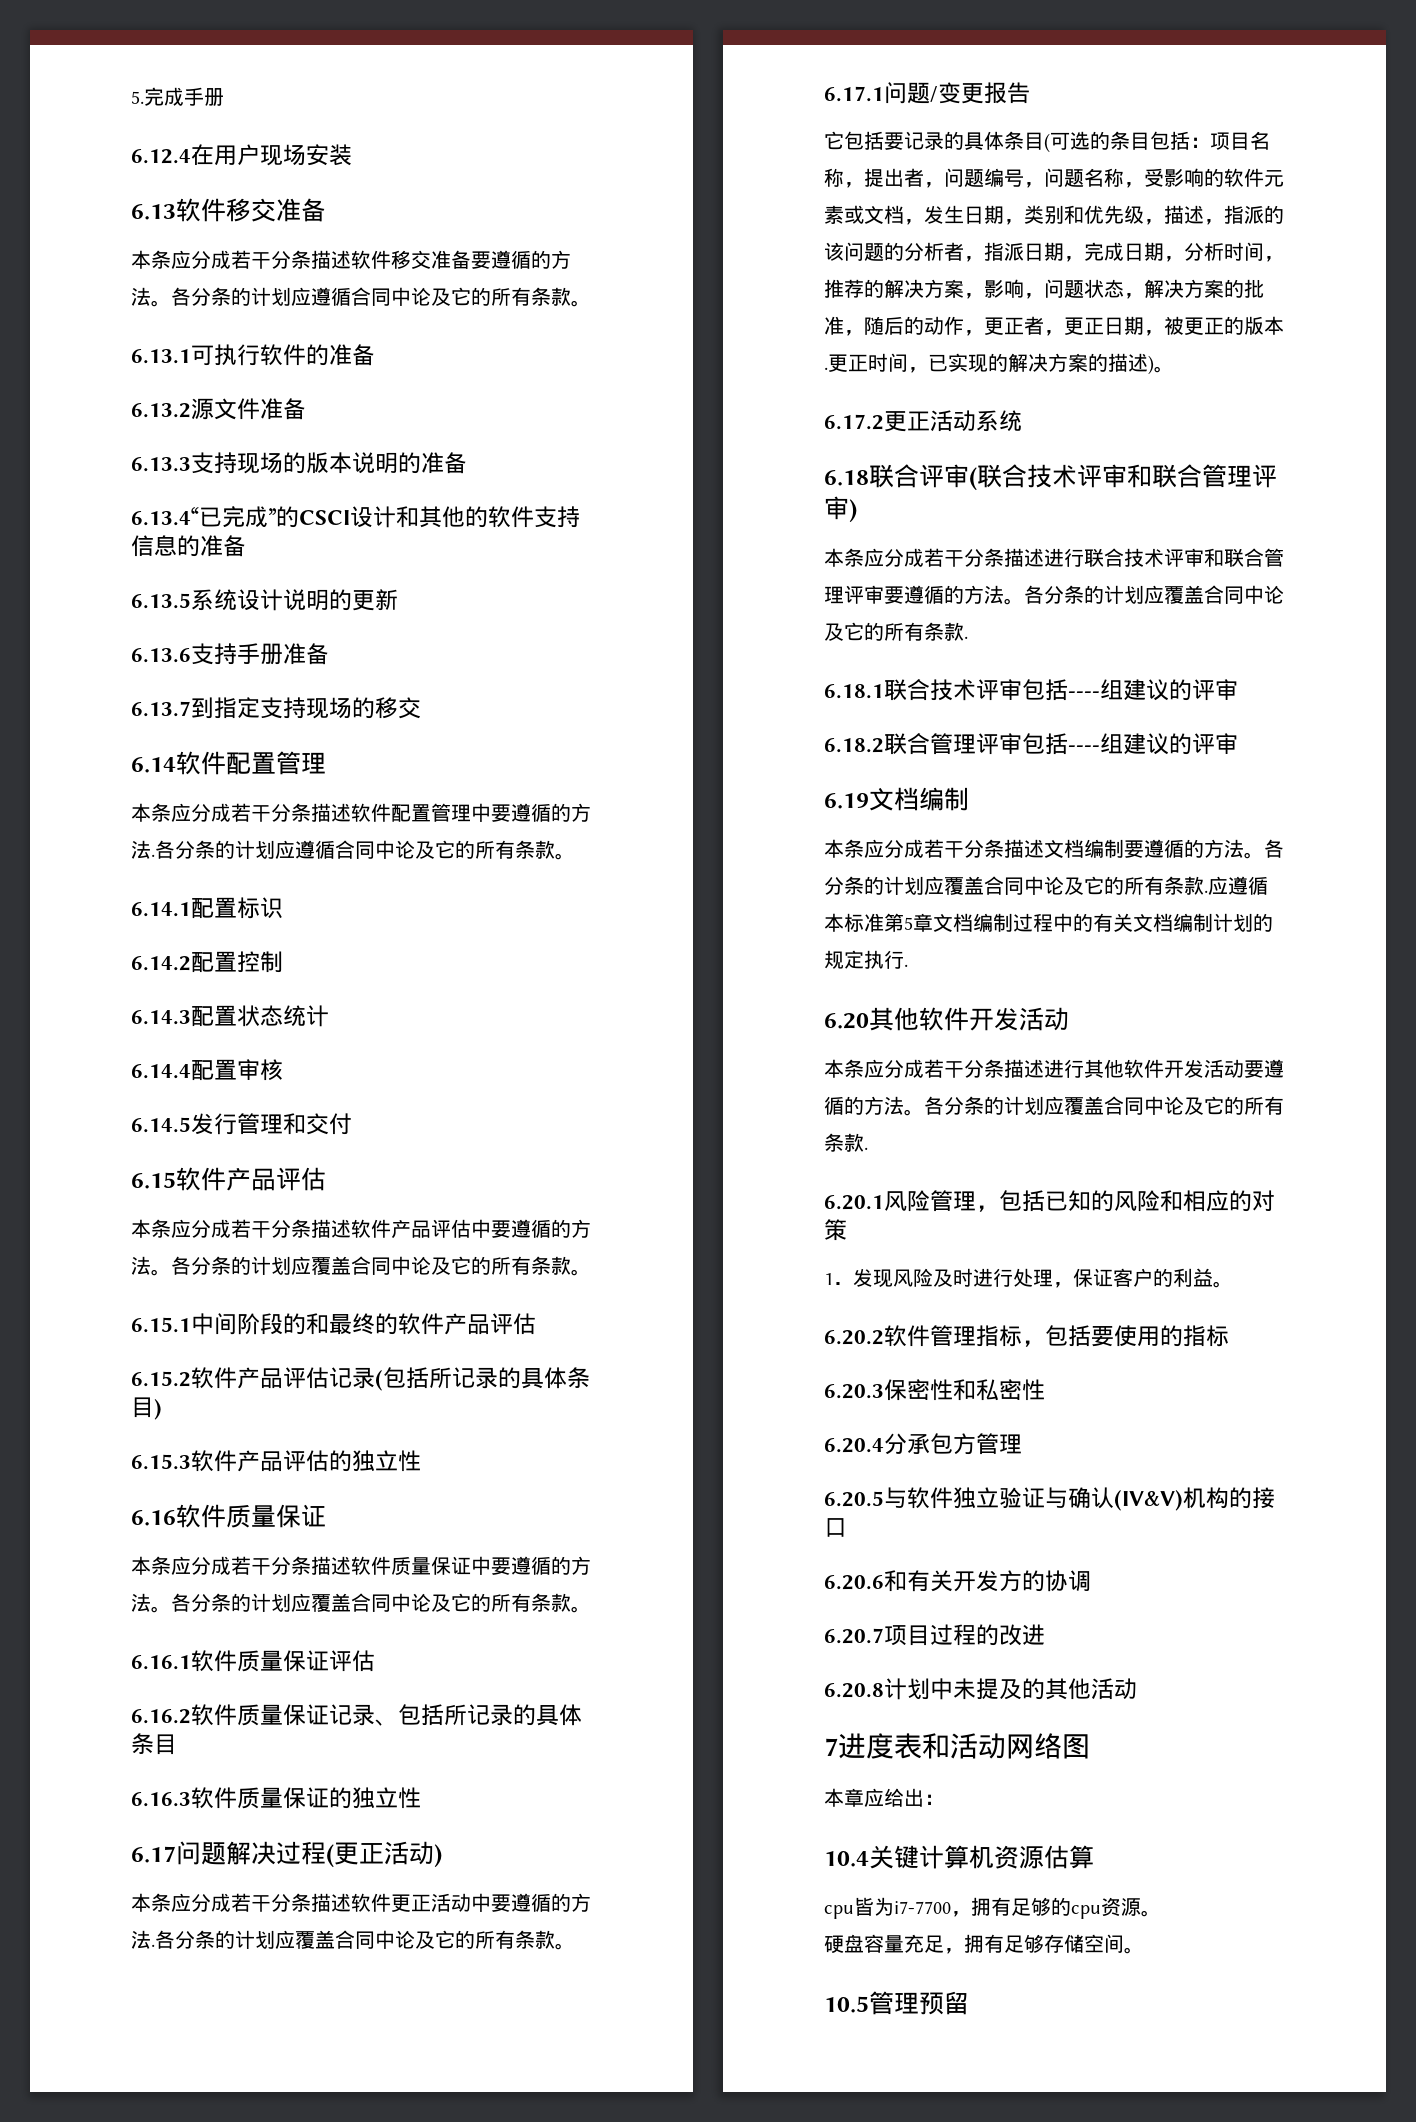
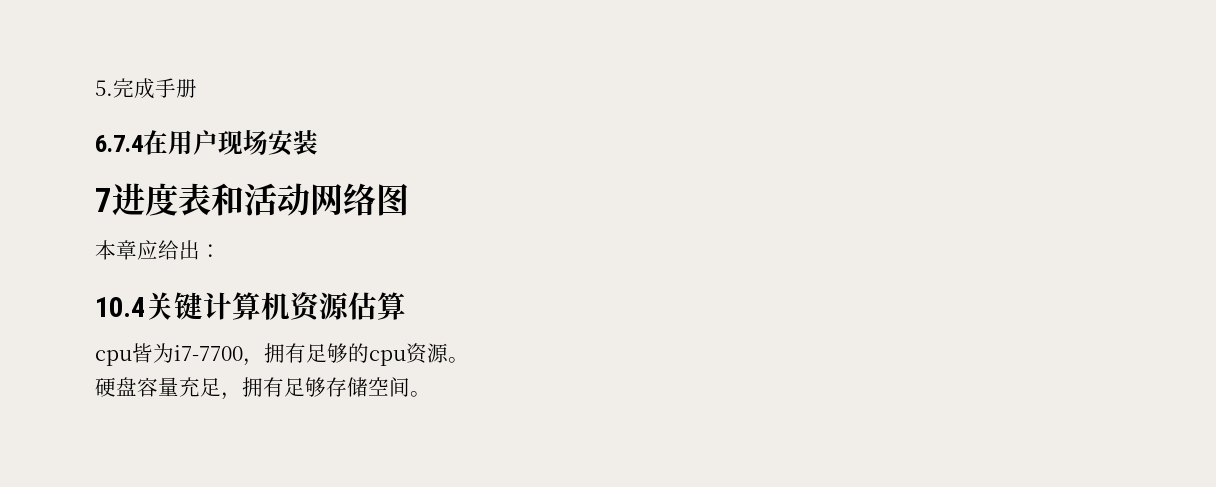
- 6.12.4在用户现场安装
+ 6.7.4在用户现场安装
- 6.13软件移交准备
- 本条应分成若干分条描述软件移交准备要遵循的方法。各分条的计划应遵循合同中论及它的所有条款。
- 6.13.1可执行软件的准备
- 6.13.2源文件准备
- 6.13.3支持现场的版本说明的准备
- 6.13.4“已完成”的CSCI设计和其他的软件支持信息的准备
- 6.13.5系统设计说明的更新
- 6.13.6支持手册准备
- 6.13.7到指定支持现场的移交
- 6.14软件配置管理
- 本条应分成若干分条描述软件配置管理中要遵循的方法.各分条的计划应遵循合同中论及它的所有条款。
- 6.14.1配置标识
- 6.14.2配置控制
- 6.14.3配置状态统计
- 6.14.4配置审核
- 6.14.5发行管理和交付
- 6.15软件产品评估
- 本条应分成若干分条描述软件产品评估中要遵循的方法。各分条的计划应覆盖合同中论及它的所有条款。
- 6.15.1中间阶段的和最终的软件产品评估
- 6.15.2软件产品评估记录(包括所记录的具体条目)
- 6.15.3软件产品评估的独立性
- 6.16软件质量保证
- 本条应分成若干分条描述软件质量保证中要遵循的方法。各分条的计划应覆盖合同中论及它的所有条款。
- 6.16.1软件质量保证评估
- 6.16.2软件质量保证记录、包括所记录的具体条目
- 6.16.3软件质量保证的独立性
- 6.17问题解决过程(更正活动)
- 本条应分成若干分条描述软件更正活动中要遵循的方法.各分条的计划应覆盖合同中论及它的所有条款。
- 6.17.1问题/变更报告
- 它包括要记录的具体条目(可选的条目包括：项目名称，提出者，问题编号，问题名称，受影响的软件元素或文档，发生日期，类别和优先级，描述，指派的该问题的分析者，指派日期，完成日期，分析时间，推荐的解决方案，影响，问题状态，解决方案的批准，随后的动作，更正者，更正日期，被更正的版本.更正时间，已实现的解决方案的描述)。
- 6.17.2更正活动系统
- 6.18联合评审(联合技术评审和联合管理评审)
- 本条应分成若干分条描述进行联合技术评审和联合管理评审要遵循的方法。各分条的计划应覆盖合同中论及它的所有条款.
- 6.18.1联合技术评审包括----组建议的评审
- 6.18.2联合管理评审包括----组建议的评审
- 6.19文档编制
- 本条应分成若干分条描述文档编制要遵循的方法。各分条的计划应覆盖合同中论及它的所有条款.应遵循本标准第5章文档编制过程中的有关文档编制计划的规定执行.
- 6.20其他软件开发活动
- 本条应分成若干分条描述进行其他软件开发活动要遵循的方法。各分条的计划应覆盖合同中论及它的所有条款.
- 6.20.1风险管理，包括已知的风险和相应的对策
- 1．发现风险及时进行处理，保证客户的利益。
- 6.20.2软件管理指标，包括要使用的指标
- 6.20.3保密性和私密性
- 6.20.4分承包方管理
- 6.20.5与软件独立验证与确认(IV&V)机构的接口
- 6.20.6和有关开发方的协调
- 6.20.7项目过程的改进
- 6.20.8计划中未提及的其他活动
- 10.5管理预留

